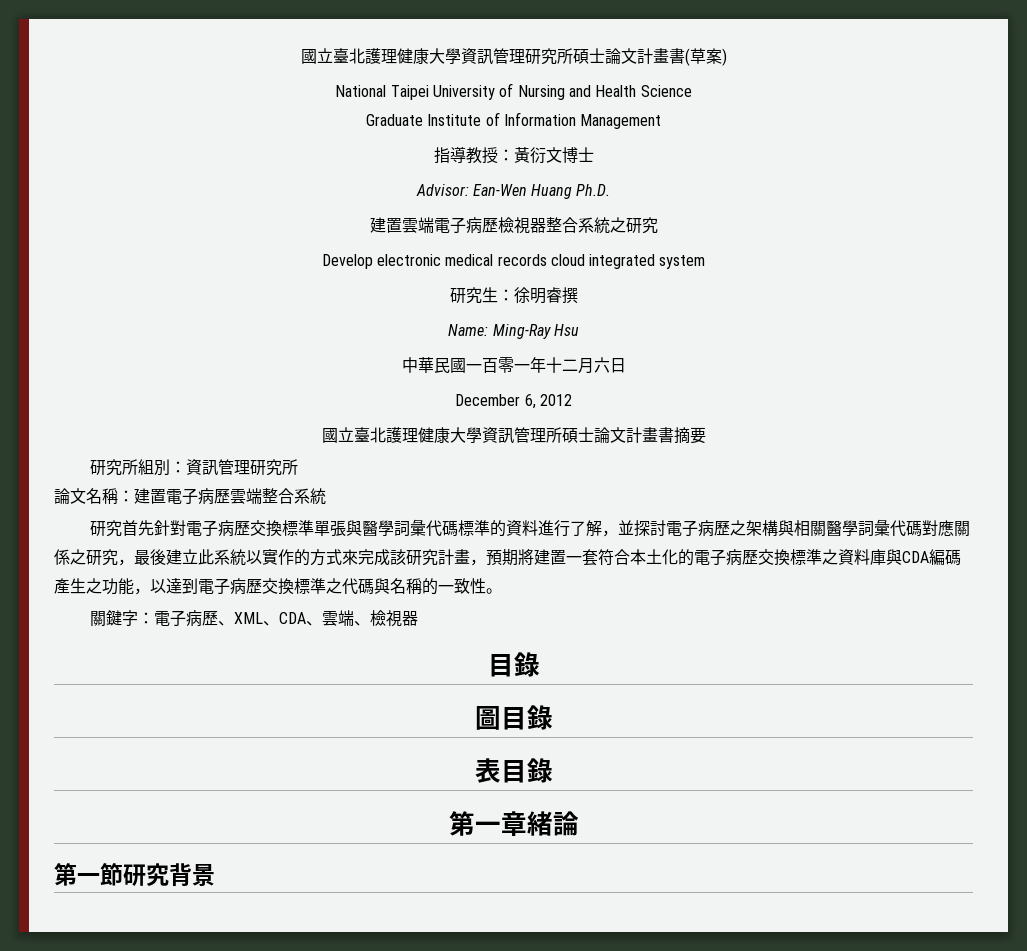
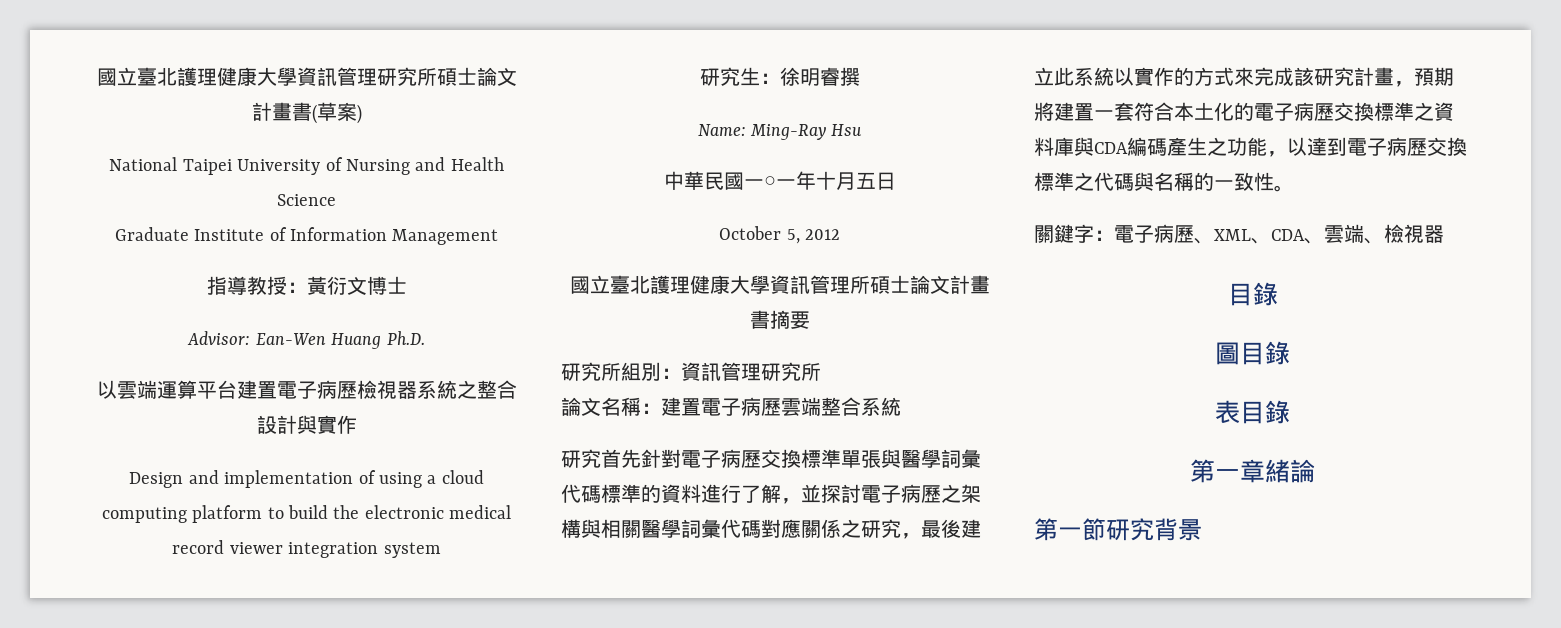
- 建置雲端電子病歷檢視器整合系統之研究
- Develop electronic medical records cloud integrated system
+ 以雲端運算平台建置電子病歷檢視器系統之整合設計與實作
+ Design and implementation of using a cloud computing platform to build the electronic medical record viewer integration system
- 中華民國一百零一年十二月六日
+ 中華民國一○一年十月五日
- December 6, 2012
+ October 5, 2012

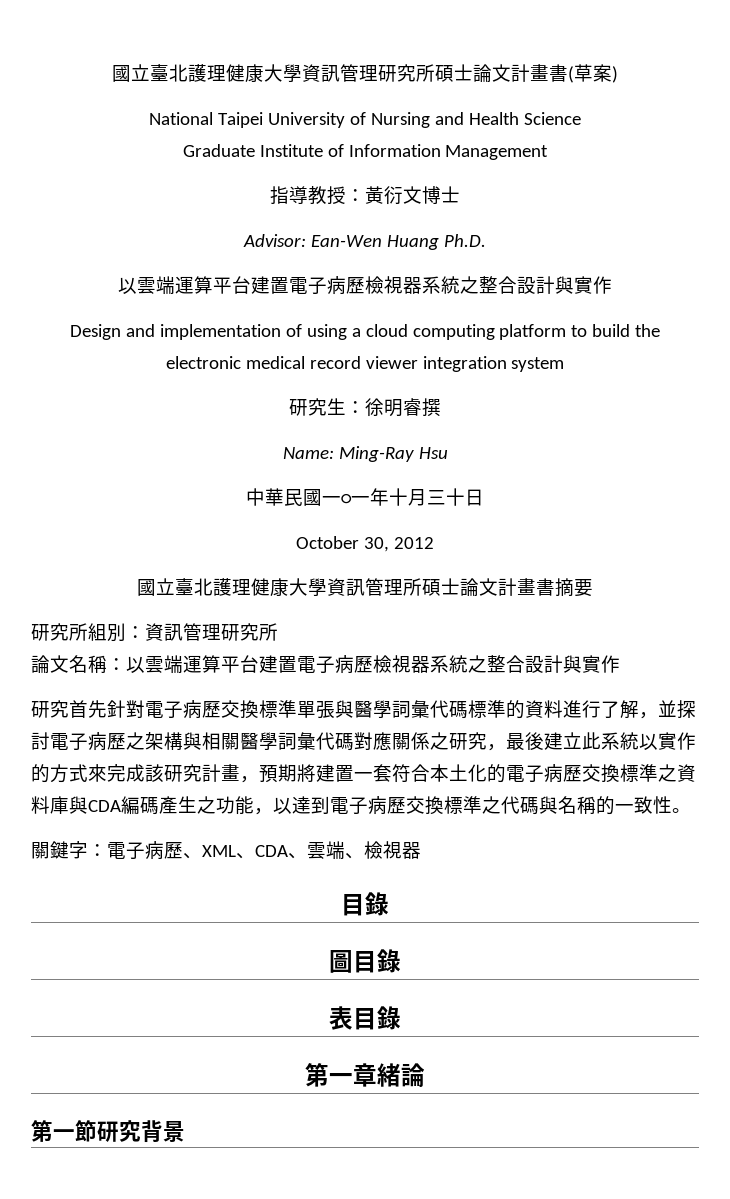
- 中華民國一○一年十月五日
+ 中華民國一○一年十月三十日
- October 5, 2012
+ October 30, 2012
- 論文名稱：建置電子病歷雲端整合系統
+ 論文名稱：以雲端運算平台建置電子病歷檢視器系統之整合設計與實作

